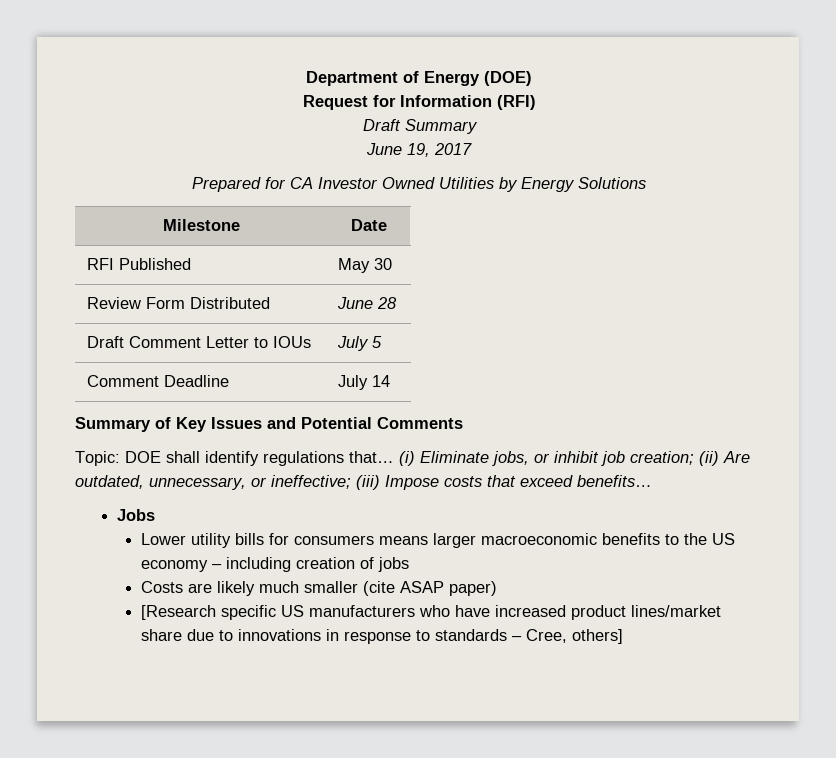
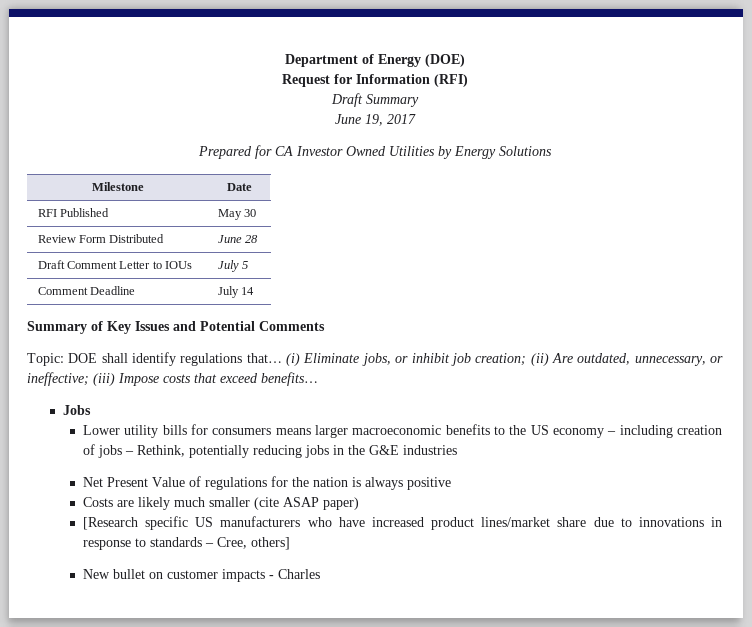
- Lower utility bills for consumers means larger macroeconomic benefits to the US economy – including creation of jobs
+ Lower utility bills for consumers means larger macroeconomic benefits to the US economy – including creation of jobs – Rethink, potentially reducing jobs in the G&E industries
+ Net Present Value of regulations for the nation is always positive
+ New bullet on customer impacts - Charles

